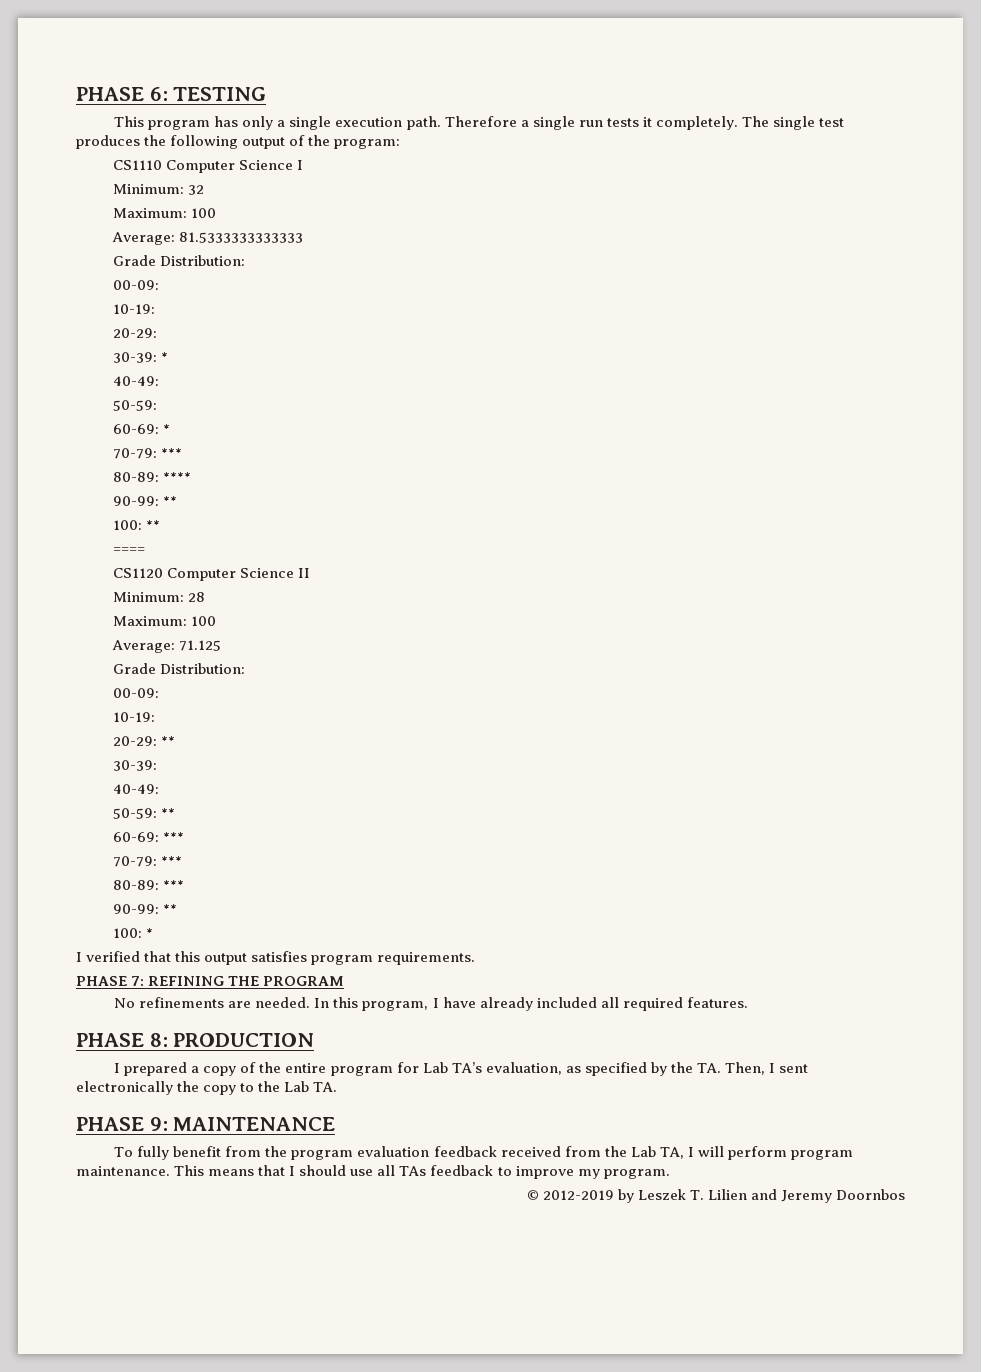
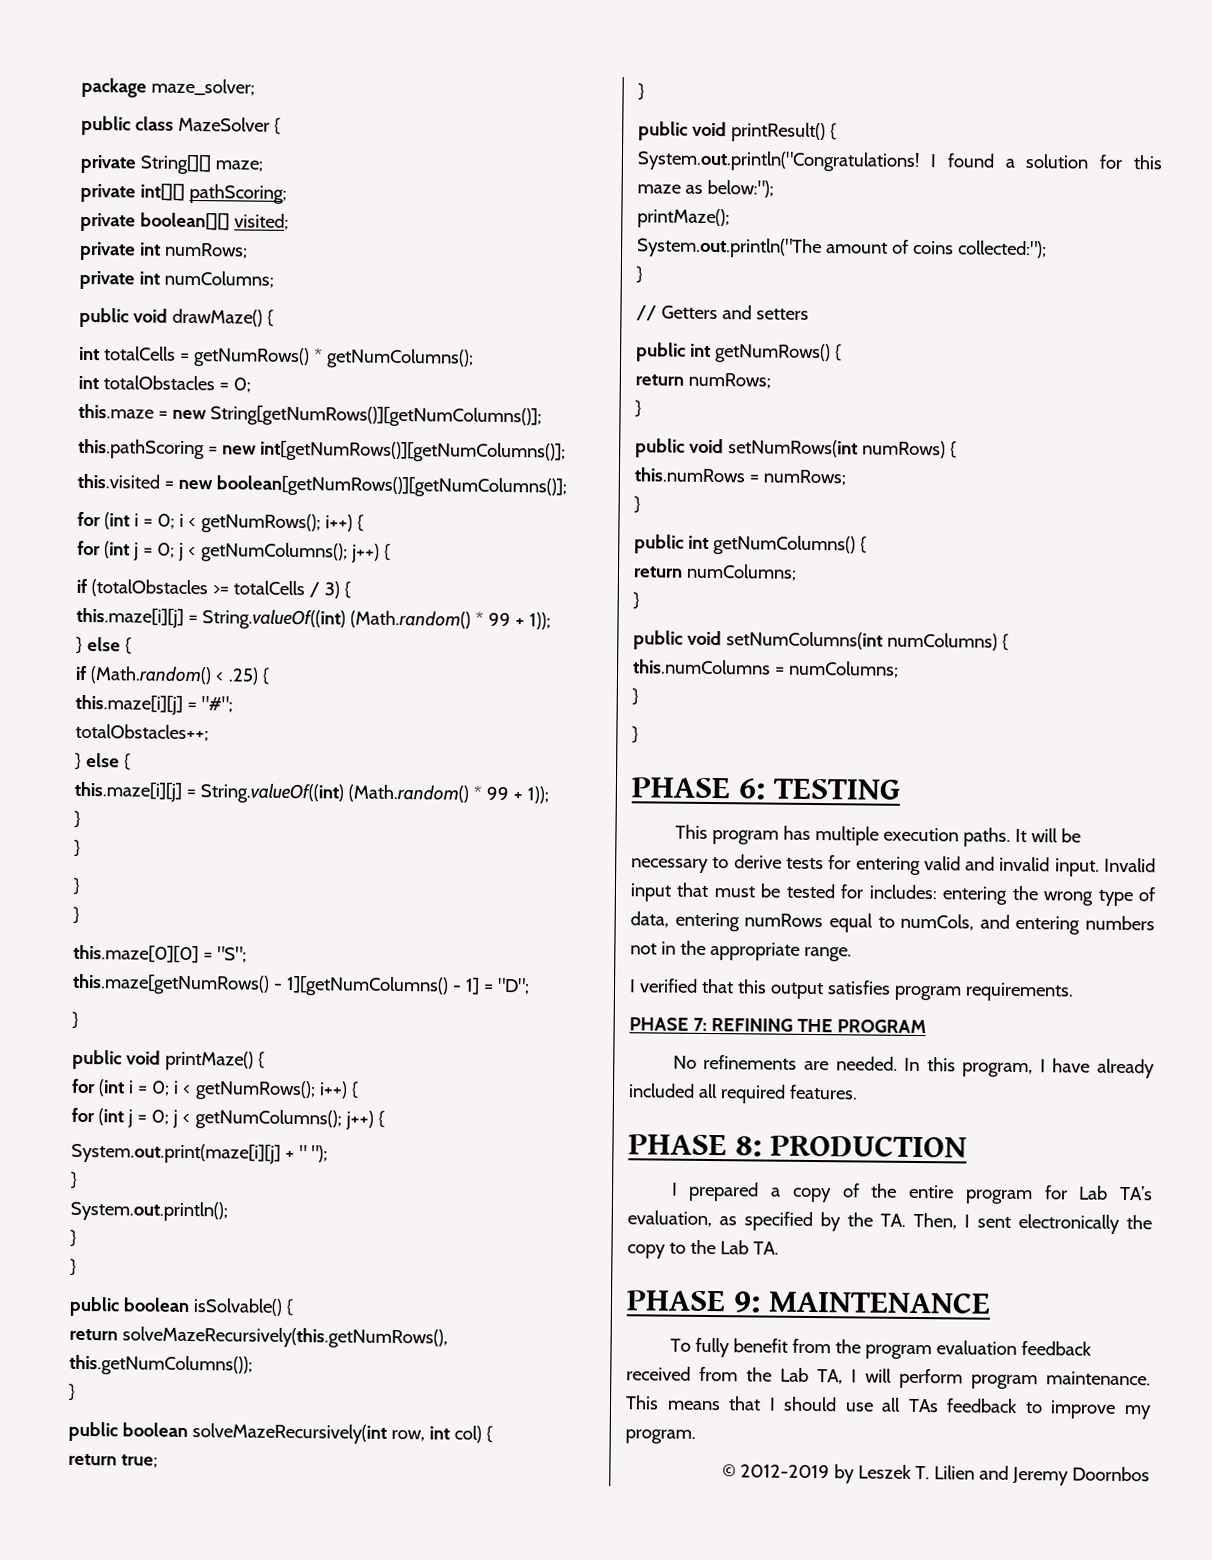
+ package maze_solver;
+ public class MazeSolver {
+ private String[][] maze;
+ private int[][] pathScoring;
+ private boolean[][] visited;
+ private int numRows;
+ private int numColumns;
+ public void drawMaze() {
+ int totalCells = getNumRows() * getNumColumns();
+ int totalObstacles = 0;
+ this.maze = new String[getNumRows()][getNumColumns()];
+ this.pathScoring = new int[getNumRows()][getNumColumns()];
+ this.visited = new boolean[getNumRows()][getNumColumns()];
+ for (int i = 0; i < getNumRows(); i++) {
+ for (int j = 0; j < getNumColumns(); j++) {
+ if (totalObstacles >= totalCells / 3) {
+ this.maze[i][j] = String.valueOf((int) (Math.random() * 99 + 1));
+ } else {
+ if (Math.random() < .25) {
+ this.maze[i][j] = "#";
+ totalObstacles++;
+ } else {
+ this.maze[i][j] = String.valueOf((int) (Math.random() * 99 + 1));
+ }
+ }
+ }
+ }
+ this.maze[0][0] = "S";
+ this.maze[getNumRows() - 1][getNumColumns() - 1] = "D";
+ }
+ public void printMaze() {
+ for (int i = 0; i < getNumRows(); i++) {
+ for (int j = 0; j < getNumColumns(); j++) {
+ System.out.print(maze[i][j] + " ");
+ }
+ System.out.println();
+ }
+ }
+ public boolean isSolvable() {
+ return solveMazeRecursively(this.getNumRows(), this.getNumColumns());
+ }
+ public boolean solveMazeRecursively(int row, int col) {
+ return true;
+ }
+ public void printResult() {
+ System.out.println("Congratulations! I found a solution for this maze as below:");
+ printMaze();
+ System.out.println("The amount of coins collected:");
+ }
+ // Getters and setters
+ public int getNumRows() {
+ return numRows;
+ }
+ public void setNumRows(int numRows) {
+ this.numRows = numRows;
+ }
+ public int getNumColumns() {
+ return numColumns;
+ }
+ public void setNumColumns(int numColumns) {
+ this.numColumns = numColumns;
+ }
+ }
- This program has only a single execution path. Therefore a single run tests it completely. The single test produces the following output of the program:
- CS1110 Computer Science I
- Minimum: 32
- Maximum: 100
- Average: 81.5333333333333
- Grade Distribution:
- 00-09:
- 10-19:
- 20-29:
- 30-39: *
- 40-49:
- 50-59:
- 60-69: *
- 70-79: ***
- 80-89: ****
- 90-99: **
- 100: **
- ====
- CS1120 Computer Science II
- Minimum: 28
- Maximum: 100
- Average: 71.125
- Grade Distribution:
- 00-09:
- 10-19:
- 20-29: **
- 30-39:
- 40-49:
- 50-59: **
- 60-69: ***
- 70-79: ***
- 80-89: ***
- 90-99: **
- 100: *
+ This program has multiple execution paths. It will be necessary to derive tests for entering valid and invalid input. Invalid input that must be tested for includes: entering the wrong type of data, entering numRows equal to numCols, and entering numbers not in the appropriate range.

